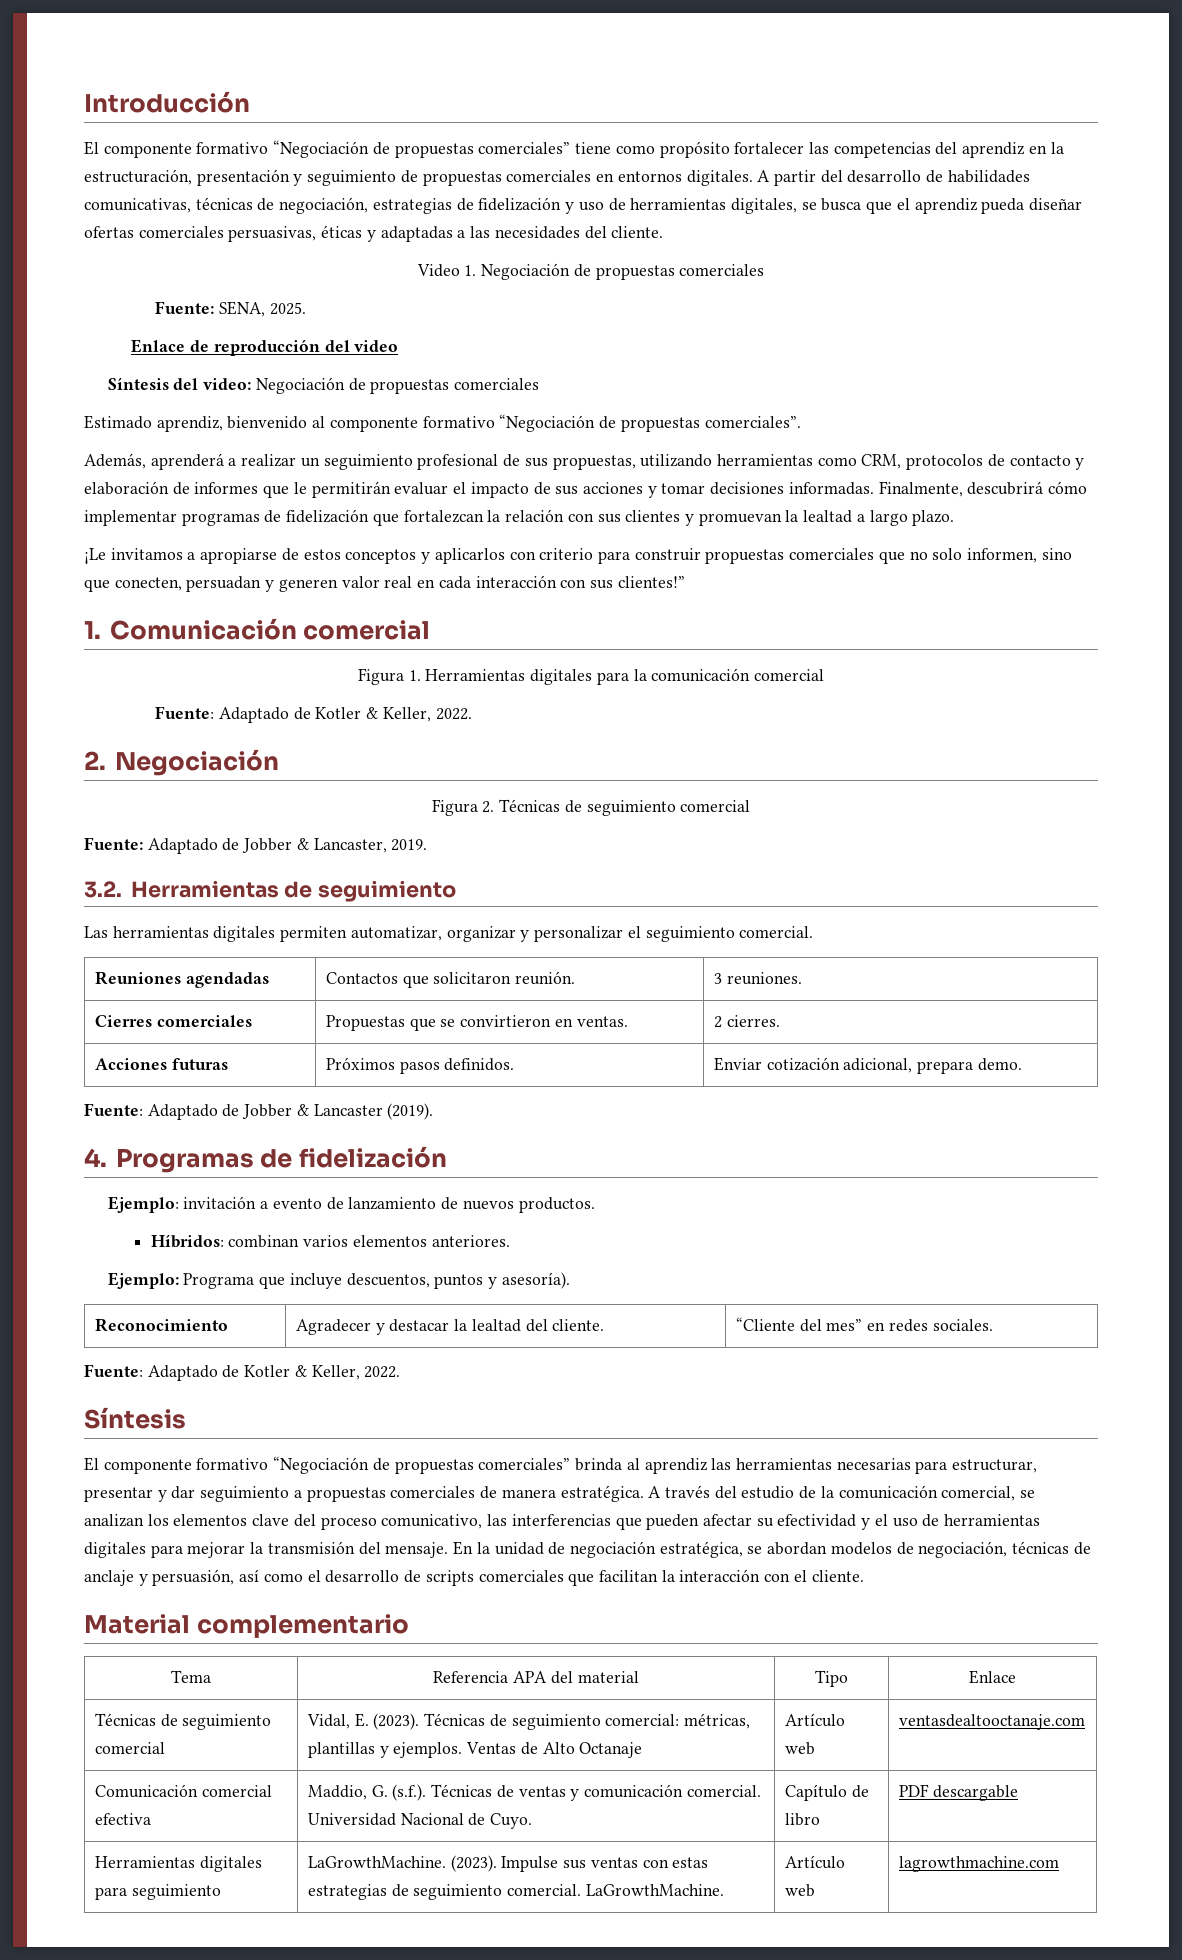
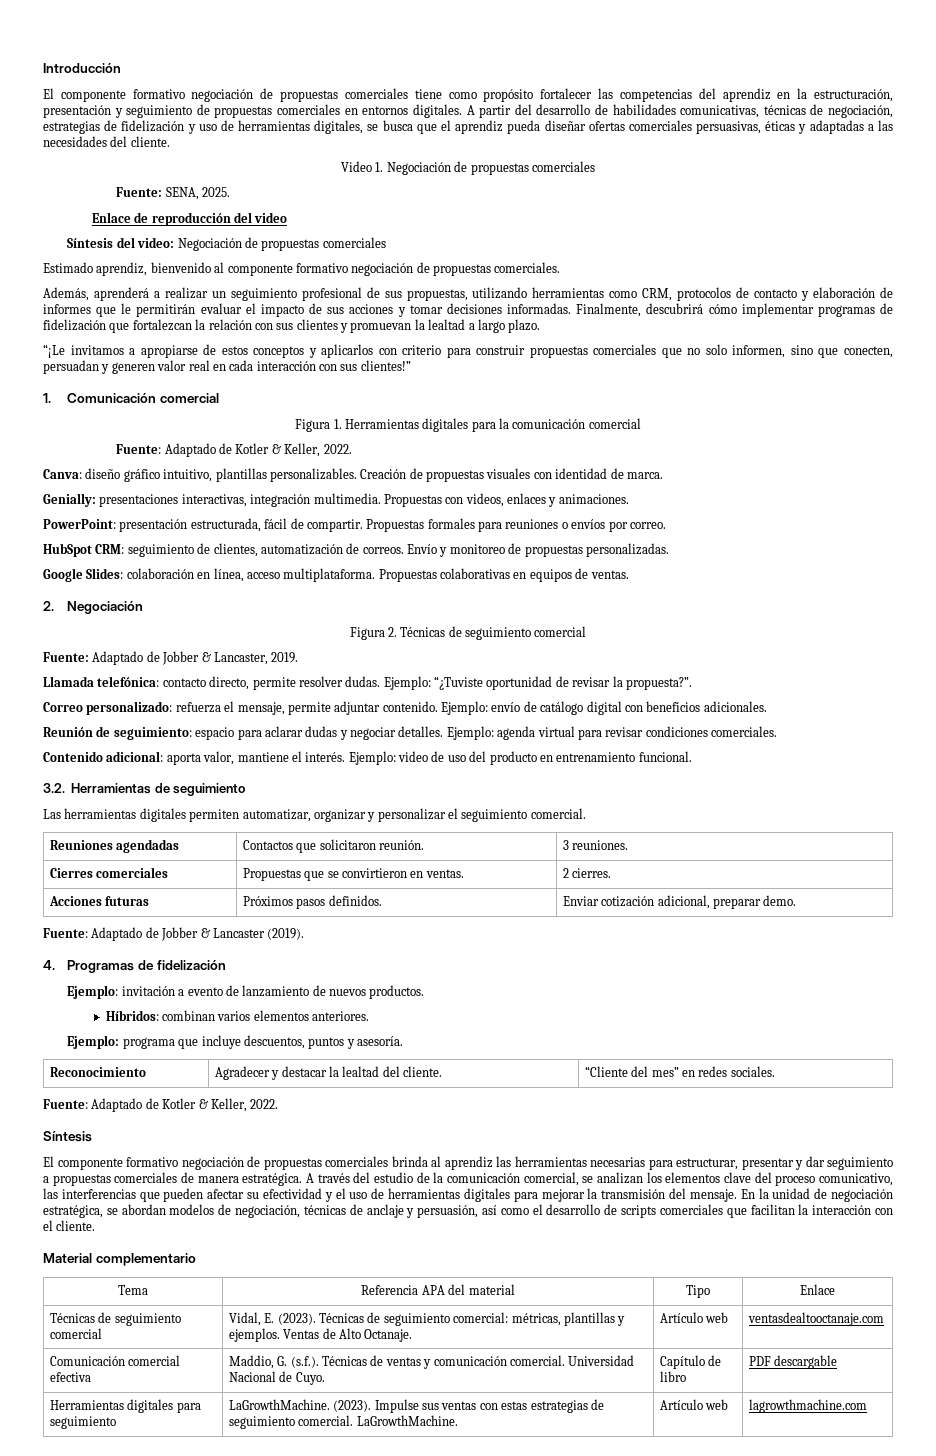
- El componente formativo “Negociación de propuestas comerciales” tiene como propósito fortalecer las competencias del aprendiz en la estructuración, presentación y seguimiento de propuestas comerciales en entornos digitales.
+ El componente formativo negociación de propuestas comerciales tiene como propósito fortalecer las competencias del aprendiz en la estructuración, presentación y seguimiento de propuestas comerciales en entornos digitales.
- Estimado aprendiz, bienvenido al componente formativo “Negociación de propuestas comerciales”.
+ Estimado aprendiz, bienvenido al componente formativo negociación de propuestas comerciales.
- ¡Le invitamos a apropiarse de estos conceptos y aplicarlos con criterio para construir propuestas comerciales que no solo informen, sino que conecten, persuadan y generen valor real en cada interacción con sus clientes!”
+ “¡Le invitamos a apropiarse de estos conceptos y aplicarlos con criterio para construir propuestas comerciales que no solo informen, sino que conecten, persuadan y generen valor real en cada interacción con sus clientes!”
+ Canva: diseño gráfico intuitivo, plantillas personalizables. Creación de propuestas visuales con identidad de marca.
+ Genially: presentaciones interactivas, integración multimedia. Propuestas con videos, enlaces y animaciones.
+ PowerPoint: presentación estructurada, fácil de compartir. Propuestas formales para reuniones o envíos por correo.
+ HubSpot CRM: seguimiento de clientes, automatización de correos. Envío y monitoreo de propuestas personalizadas.
+ Google Slides: colaboración en línea, acceso multiplataforma. Propuestas colaborativas en equipos de ventas.
+ Llamada telefónica: contacto directo, permite resolver dudas. Ejemplo: “¿Tuviste oportunidad de revisar la propuesta?”.
+ Correo personalizado: refuerza el mensaje, permite adjuntar contenido. Ejemplo: envío de catálogo digital con beneficios adicionales.
+ Reunión de seguimiento: espacio para aclarar dudas y negociar detalles. Ejemplo: agenda virtual para revisar condiciones comerciales.
+ Contenido adicional: aporta valor, mantiene el interés. Ejemplo: video de uso del producto en entrenamiento funcional.
- Acciones futuras | Próximos pasos definidos. | Enviar cotización adicional, prepara demo.
+ Acciones futuras | Próximos pasos definidos. | Enviar cotización adicional, preparar demo.
- Ejemplo: Programa que incluye descuentos, puntos y asesoría).
+ Ejemplo: programa que incluye descuentos, puntos y asesoría.
- El componente formativo “Negociación de propuestas comerciales” brinda al aprendiz las herramientas necesarias para estructurar, presentar y dar seguimiento a propuestas comerciales de manera estratégica.
+ El componente formativo negociación de propuestas comerciales brinda al aprendiz las herramientas necesarias para estructurar, presentar y dar seguimiento a propuestas comerciales de manera estratégica.
- Técnicas de seguimiento comercial | Vidal, E. (2023). Técnicas de seguimiento comercial: métricas, plantillas y ejemplos. Ventas de Alto Octanaje | Artículo web | ventasdealtooctanaje.com
+ Técnicas de seguimiento comercial | Vidal, E. (2023). Técnicas de seguimiento comercial: métricas, plantillas y ejemplos. Ventas de Alto Octanaje. | Artículo web | ventasdealtooctanaje.com

